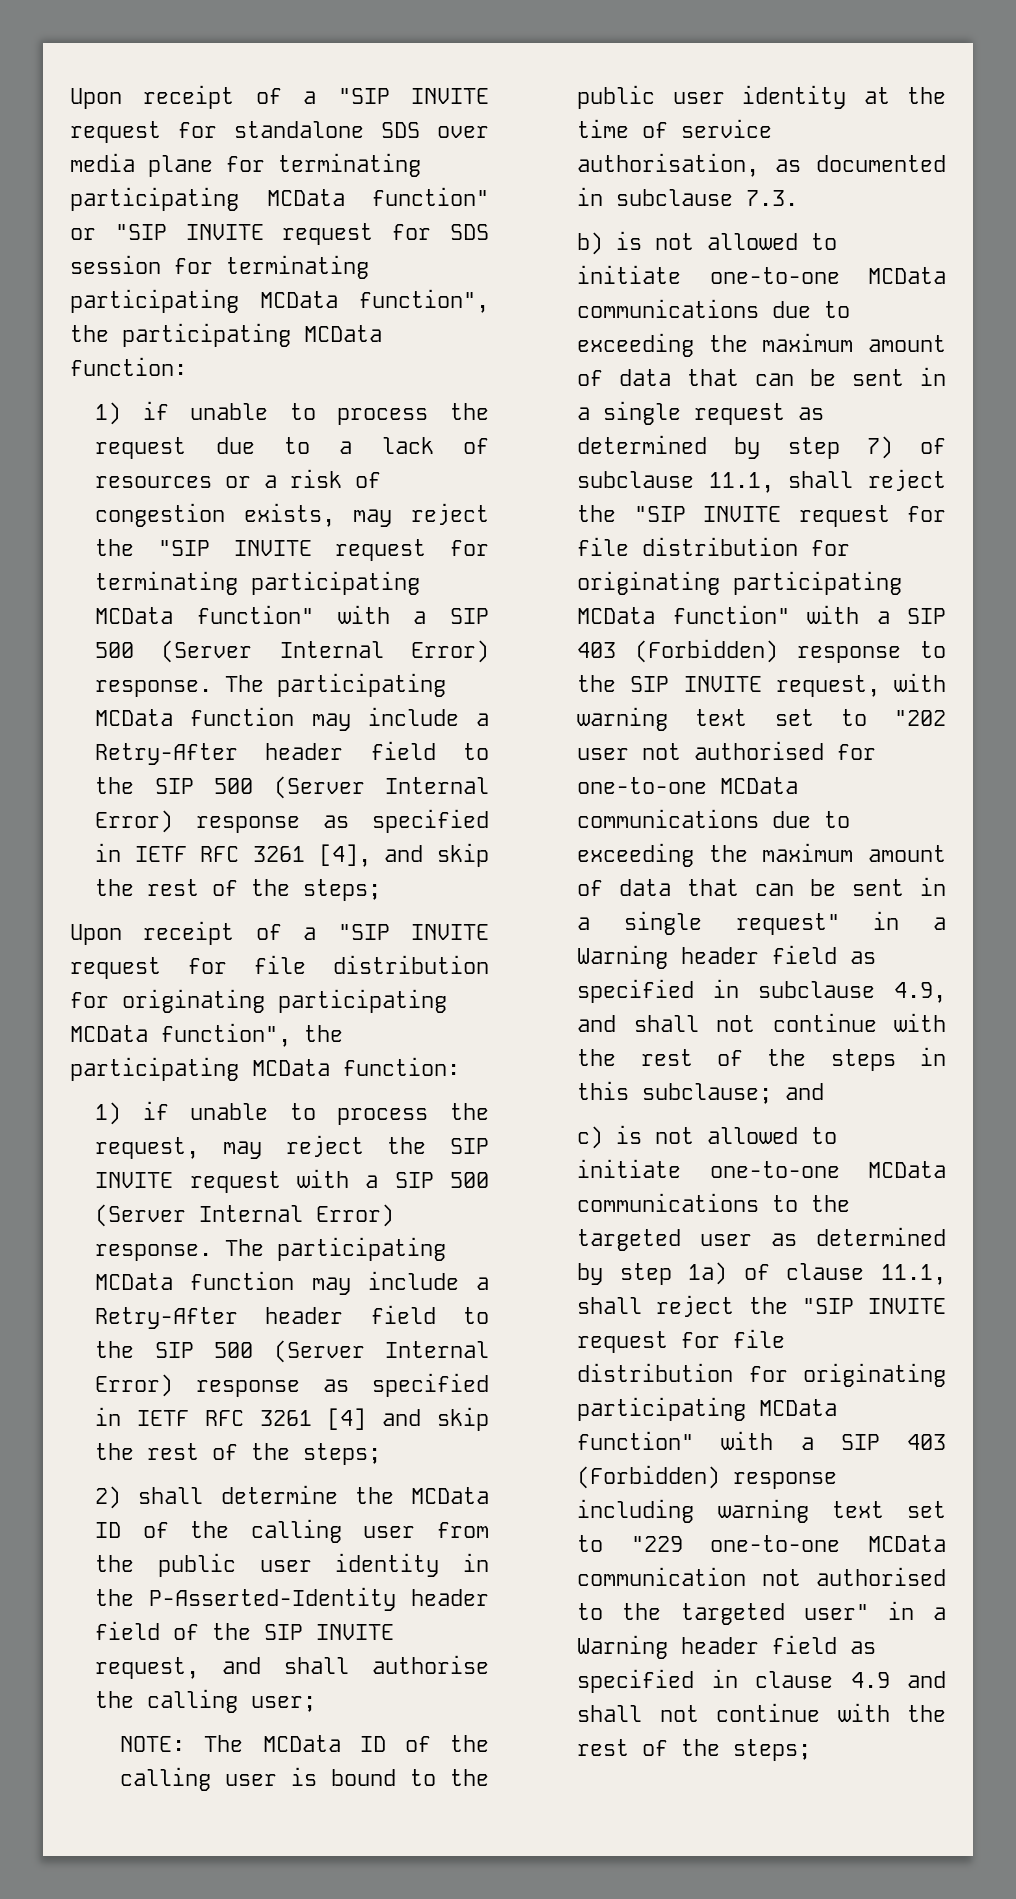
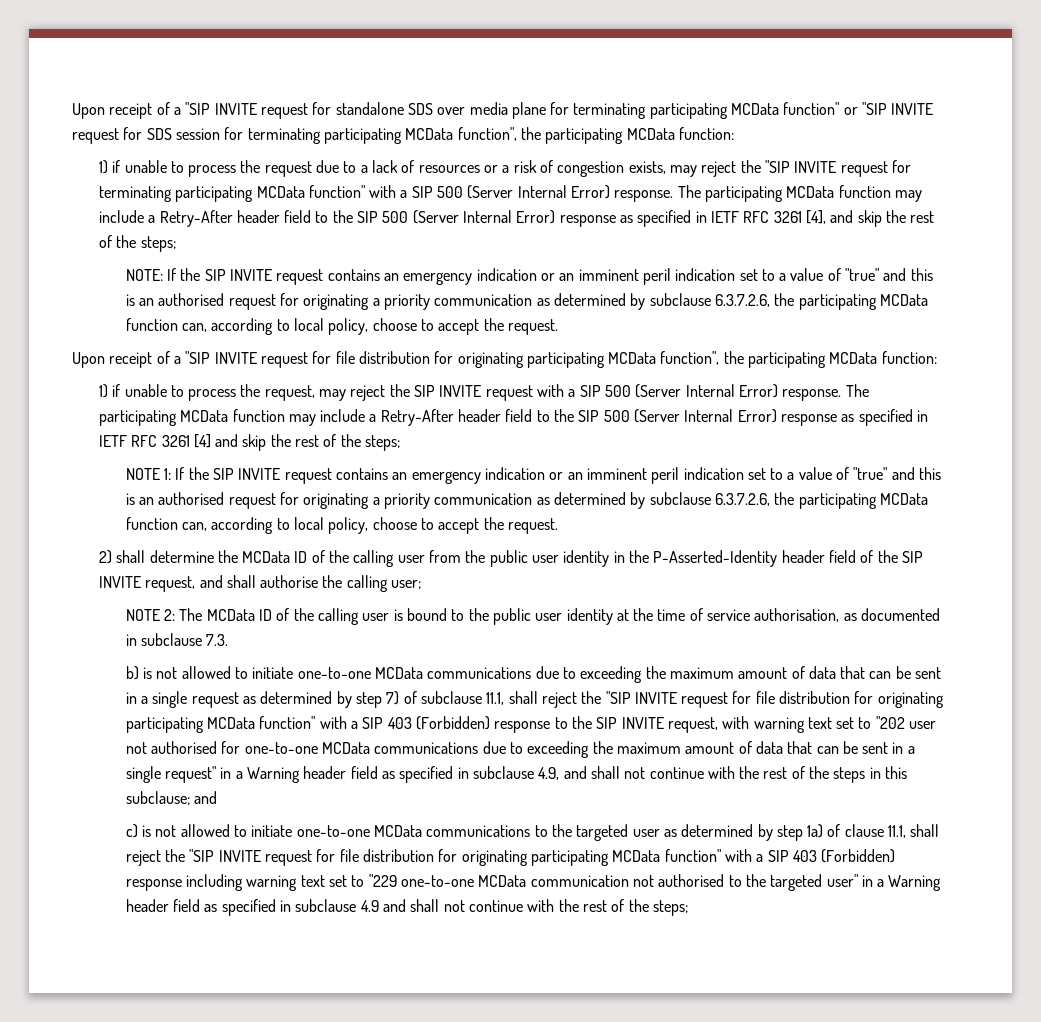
+ NOTE: If the SIP INVITE request contains an emergency indication or an imminent peril indication set to a value of "true" and this is an authorised request for originating a priority communication as determined by subclause 6.3.7.2.6, the participating MCData function can, according to local policy, choose to accept the request.
+ NOTE 1: If the SIP INVITE request contains an emergency indication or an imminent peril indication set to a value of "true" and this is an authorised request for originating a priority communication as determined by subclause 6.3.7.2.6, the participating MCData function can, according to local policy, choose to accept the request.
- NOTE: The MCData ID of the calling user is bound to the public user identity at the time of service authorisation, as documented in subclause 7.3.
+ NOTE 2: The MCData ID of the calling user is bound to the public user identity at the time of service authorisation, as documented in subclause 7.3.
- c) is not allowed to initiate one-to-one MCData communications to the targeted user as determined by step 1a) of clause 11.1, shall reject the "SIP INVITE request for file distribution for originating participating MCData function" with a SIP 403 (Forbidden) response including warning text set to "229 one-to-one MCData communication not authorised to the targeted user" in a Warning header field as specified in clause 4.9 and shall not continue with the rest of the steps;
+ c) is not allowed to initiate one-to-one MCData communications to the targeted user as determined by step 1a) of clause 11.1, shall reject the "SIP INVITE request for file distribution for originating participating MCData function" with a SIP 403 (Forbidden) response including warning text set to "229 one-to-one MCData communication not authorised to the targeted user" in a Warning header field as specified in subclause 4.9 and shall not continue with the rest of the steps;

